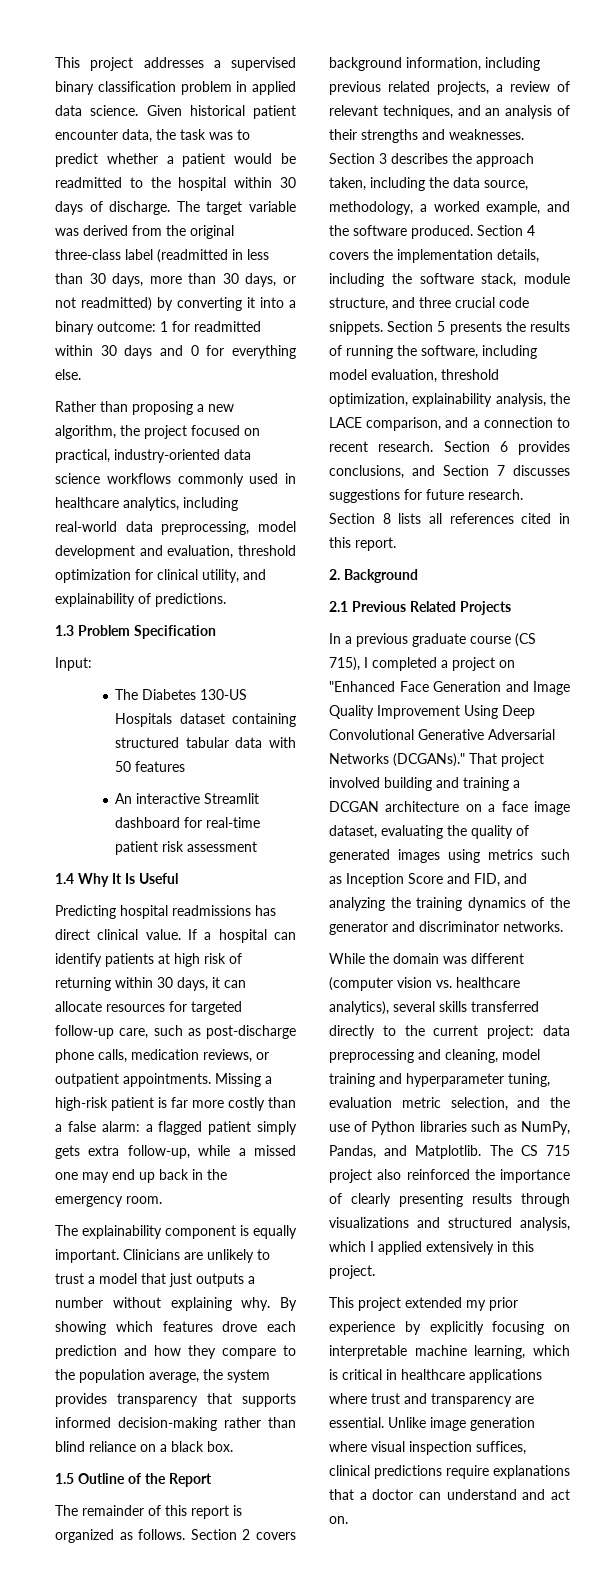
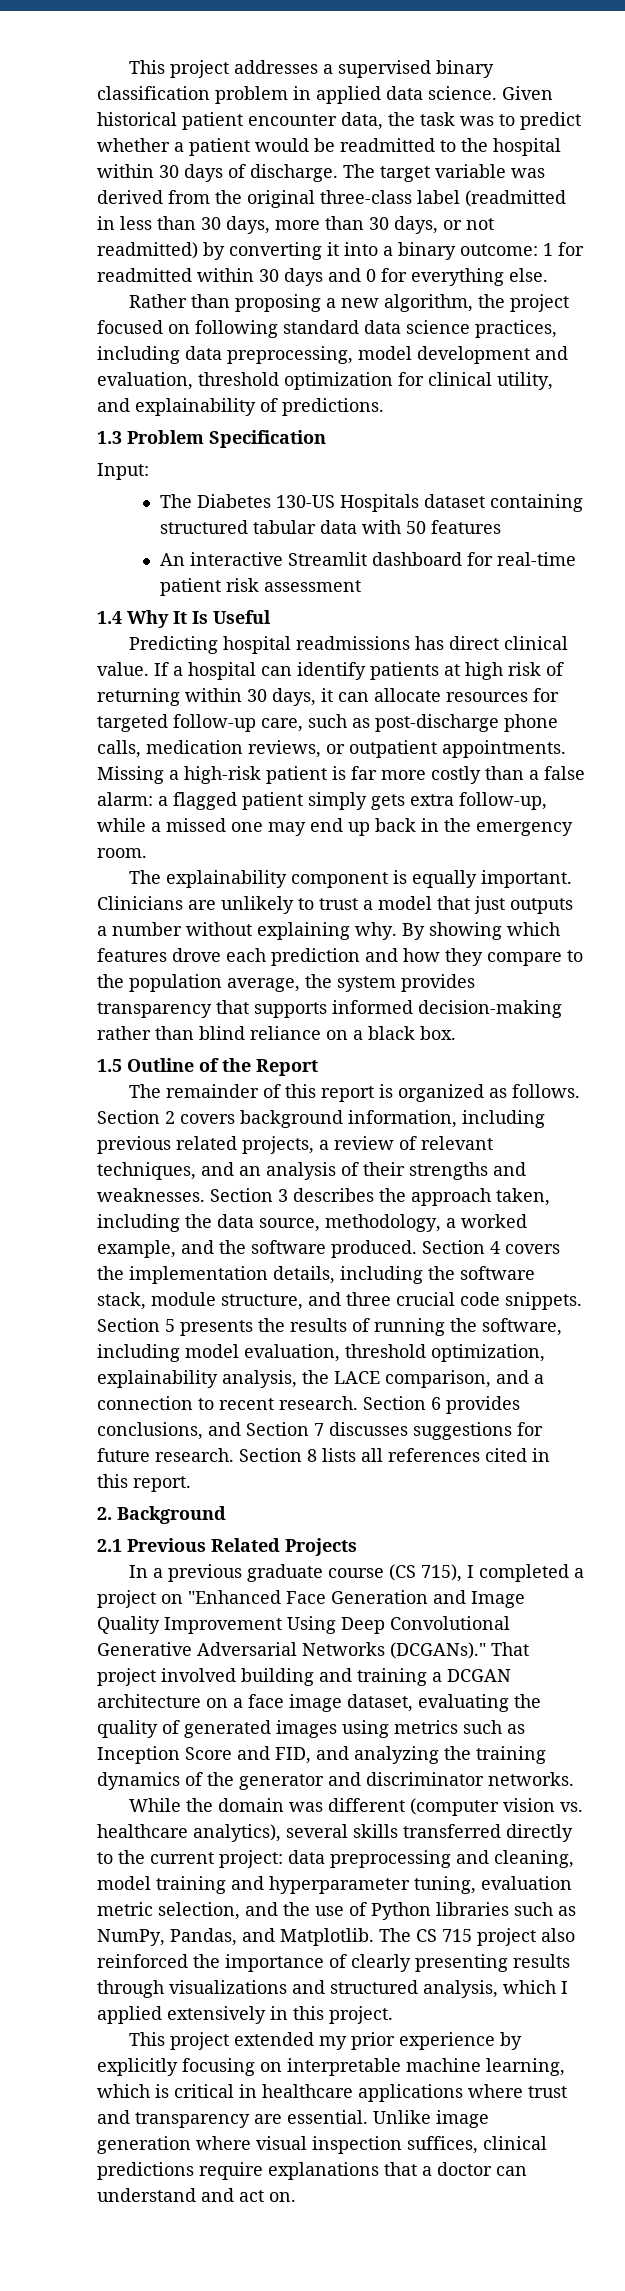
- Rather than proposing a new algorithm, the project focused on practical, industry-oriented data science workflows commonly used in healthcare analytics, including real-world data preprocessing, model development and evaluation, threshold optimization for clinical utility, and explainability of predictions.
+ Rather than proposing a new algorithm, the project focused on following standard data science practices, including data preprocessing, model development and evaluation, threshold optimization for clinical utility, and explainability of predictions.

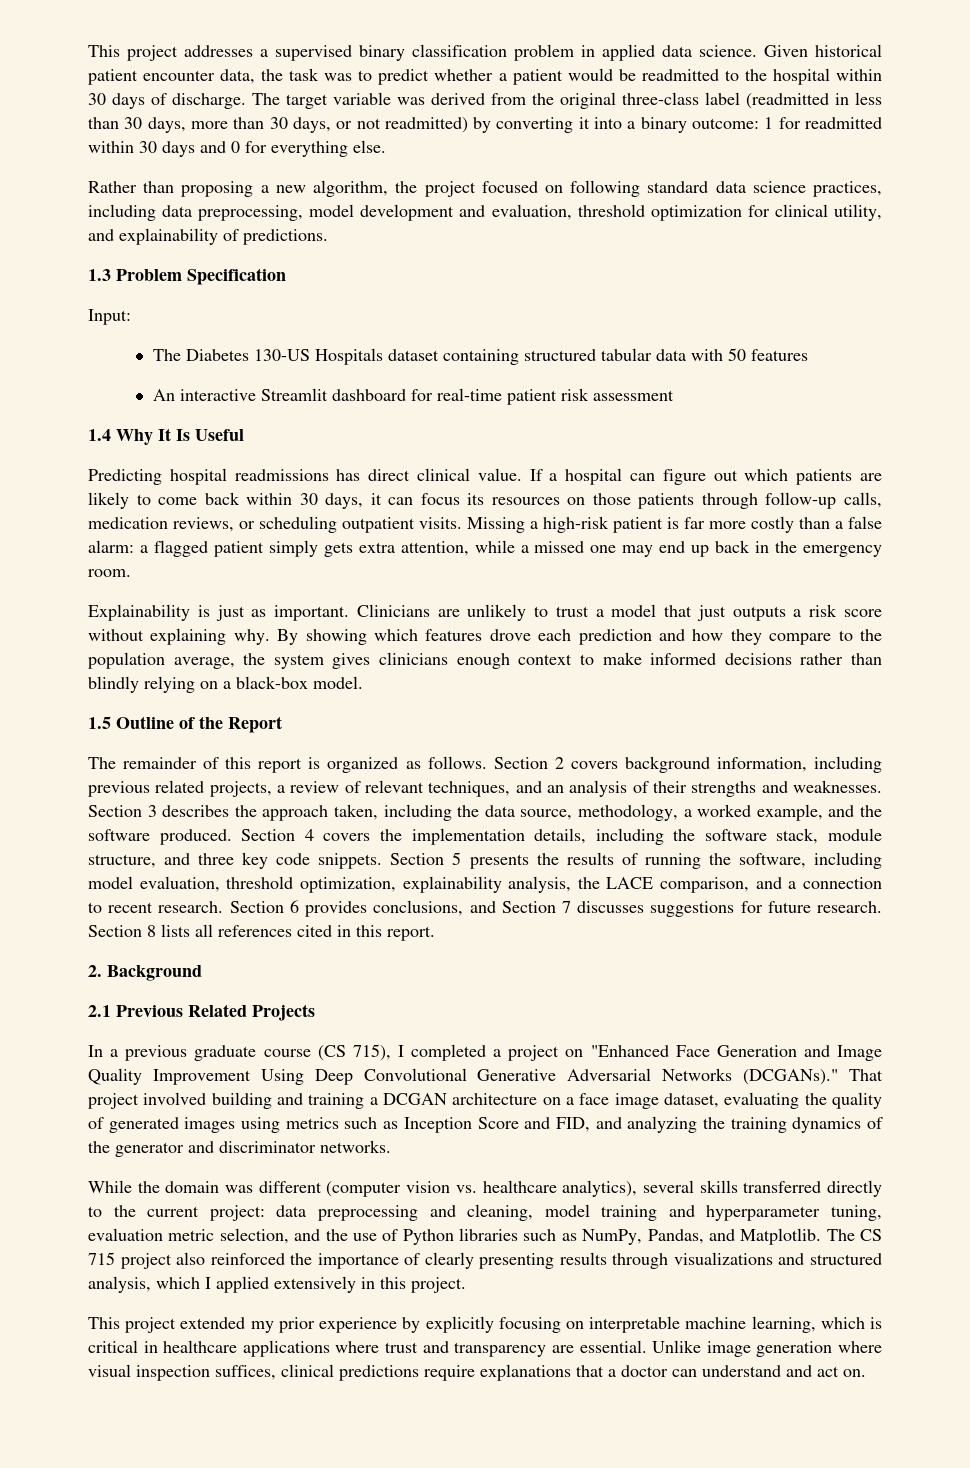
- If a hospital can identify patients at high risk of returning within 30 days, it can allocate resources for targeted follow-up care, such as post-discharge phone calls, medication reviews, or outpatient appointments.
+ If a hospital can figure out which patients are likely to come back within 30 days, it can focus its resources on those patients through follow-up calls, medication reviews, or scheduling outpatient visits.
- Missing a high-risk patient is far more costly than a false alarm: a flagged patient simply gets extra follow-up, while a missed one may end up back in the emergency room.
+ Missing a high-risk patient is far more costly than a false alarm: a flagged patient simply gets extra attention, while a missed one may end up back in the emergency room.
- The explainability component is equally important.
+ Explainability is just as important.
- Clinicians are unlikely to trust a model that just outputs a number without explaining why.
+ Clinicians are unlikely to trust a model that just outputs a risk score without explaining why.
- By showing which features drove each prediction and how they compare to the population average, the system provides transparency that supports informed decision-making rather than blind reliance on a black box.
+ By showing which features drove each prediction and how they compare to the population average, the system gives clinicians enough context to make informed decisions rather than blindly relying on a black-box model.
- Section 4 covers the implementation details, including the software stack, module structure, and three crucial code snippets.
+ Section 4 covers the implementation details, including the software stack, module structure, and three key code snippets.

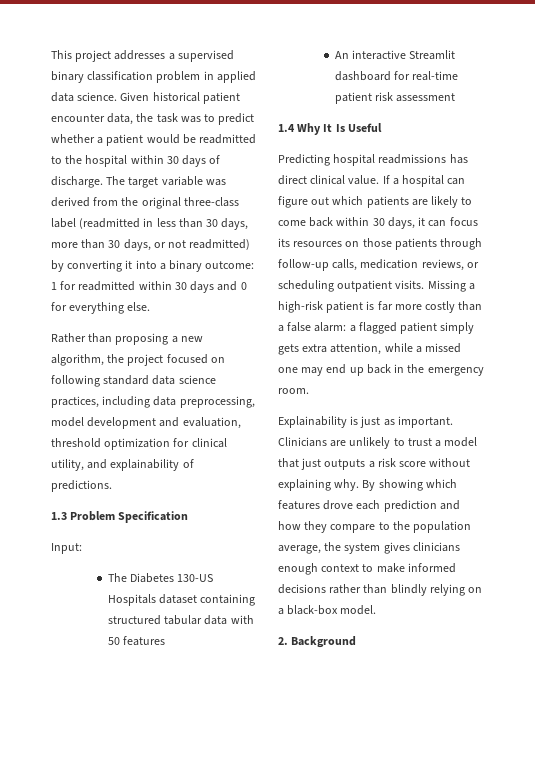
- 1.5 Outline of the Report
- The remainder of this report is organized as follows. Section 2 covers background information, including previous related projects, a review of relevant techniques, and an analysis of their strengths and weaknesses. Section 3 describes the approach taken, including the data source, methodology, a worked example, and the software produced. Section 4 covers the implementation details, including the software stack, module structure, and three key code snippets. Section 5 presents the results of running the software, including model evaluation, threshold optimization, explainability analysis, the LACE comparison, and a connection to recent research. Section 6 provides conclusions, and Section 7 discusses suggestions for future research. Section 8 lists all references cited in this report.
  2. Background
- 2.1 Previous Related Projects
- In a previous graduate course (CS 715), I completed a project on "Enhanced Face Generation and Image Quality Improvement Using Deep Convolutional Generative Adversarial Networks (DCGANs)." That project involved building and training a DCGAN architecture on a face image dataset, evaluating the quality of generated images using metrics such as Inception Score and FID, and analyzing the training dynamics of the generator and discriminator networks.
- While the domain was different (computer vision vs. healthcare analytics), several skills transferred directly to the current project: data preprocessing and cleaning, model training and hyperparameter tuning, evaluation metric selection, and the use of Python libraries such as NumPy, Pandas, and Matplotlib. The CS 715 project also reinforced the importance of clearly presenting results through visualizations and structured analysis, which I applied extensively in this project.
- This project extended my prior experience by explicitly focusing on interpretable machine learning, which is critical in healthcare applications where trust and transparency are essential. Unlike image generation where visual inspection suffices, clinical predictions require explanations that a doctor can understand and act on.

